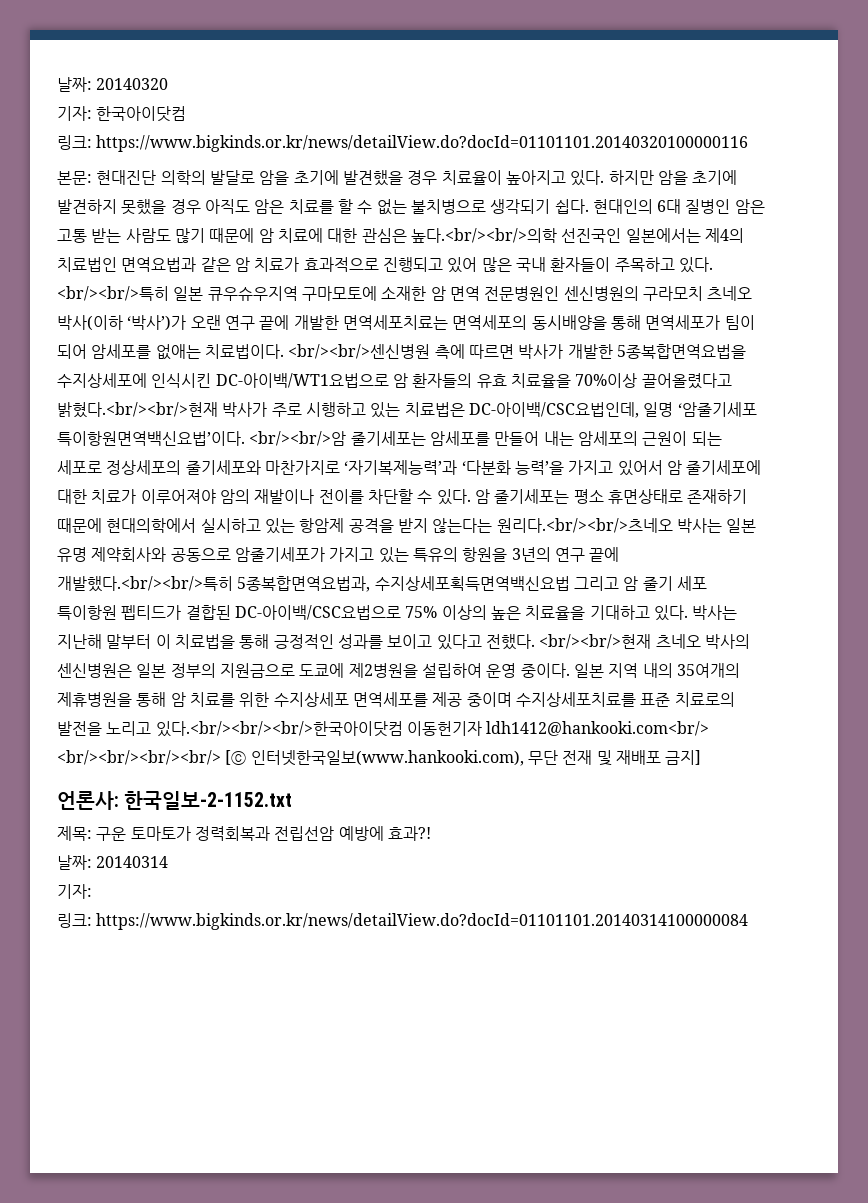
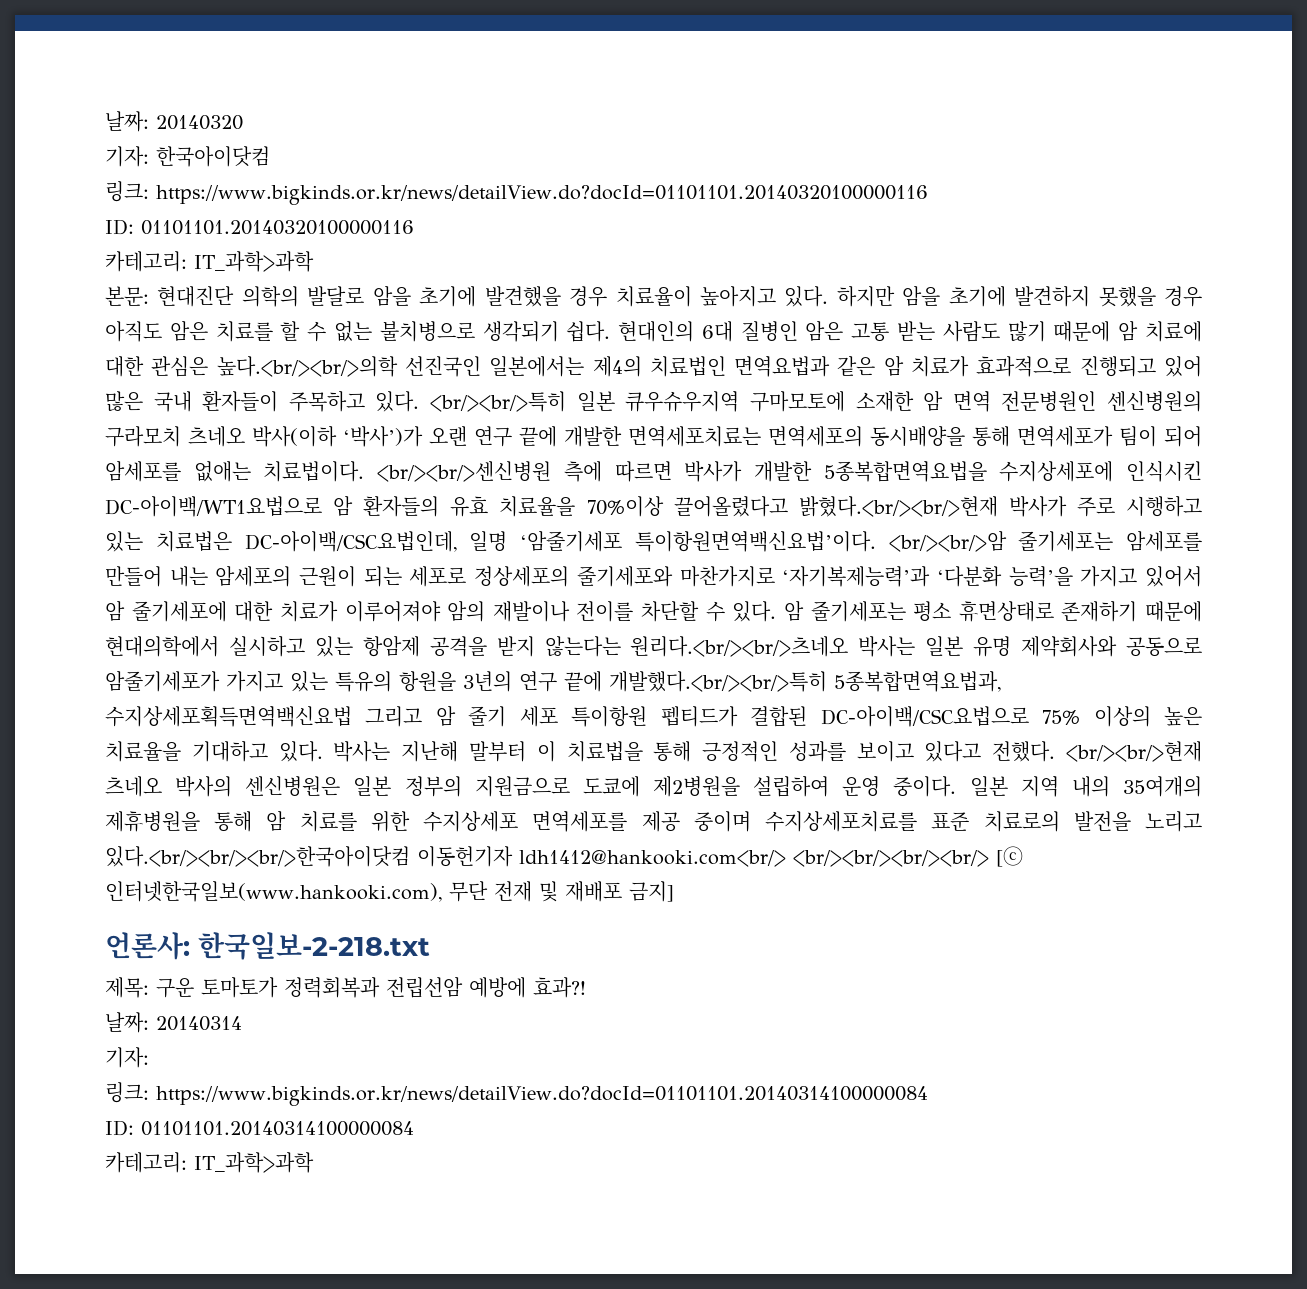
+ ID: 01101101.20140320100000116
+ 카테고리: IT_과학>과학
- 언론사: 한국일보-2-1152.txt
+ 언론사: 한국일보-2-218.txt
+ ID: 01101101.20140314100000084
+ 카테고리: IT_과학>과학

